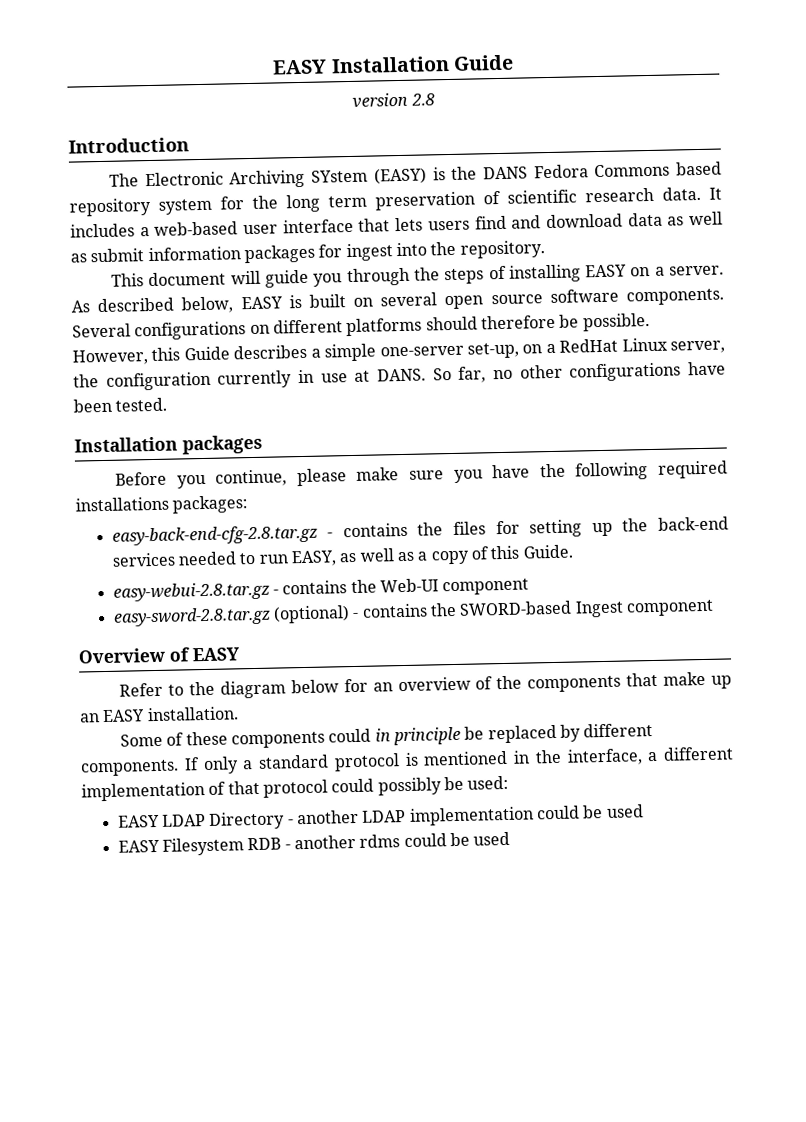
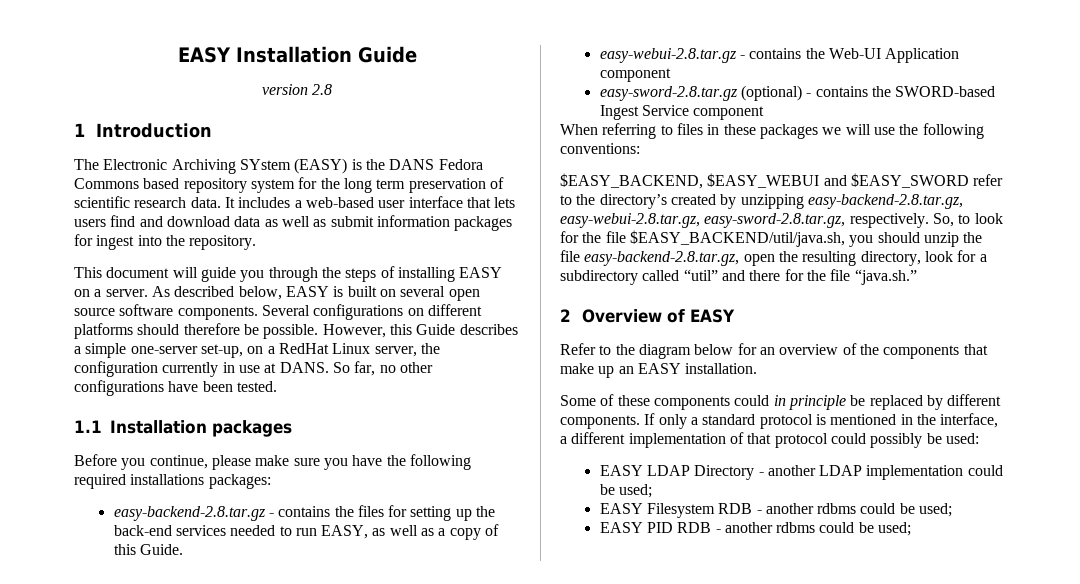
- Introduction
+ 1 Introduction
- Installation packages
+ 1.1 Installation packages
- easy-back-end-cfg-2.8.tar.gz - contains the files for setting up the back-end services needed to run EASY, as well as a copy of this Guide.
+ easy-backend-2.8.tar.gz - contains the files for setting up the back-end services needed to run EASY, as well as a copy of this Guide.
- easy-webui-2.8.tar.gz - contains the Web-UI component
+ easy-webui-2.8.tar.gz - contains the Web-UI Application component
- easy-sword-2.8.tar.gz (optional) - contains the SWORD-based Ingest component
- Overview of EASY
+ easy-sword-2.8.tar.gz (optional) - contains the SWORD-based Ingest Service component
+ When referring to files in these packages we will use the following conventions:
+ $EASY_BACKEND, $EASY_WEBUI and $EASY_SWORD refer to the directory’s created by unzipping easy-backend-2.8.tar.gz, easy-webui-2.8.tar.gz, easy-sword-2.8.tar.gz, respectively. So, to look for the file $EASY_BACKEND/util/java.sh, you should unzip the file easy-backend-2.8.tar.gz, open the resulting directory, look for a subdirectory called “util” and there for the file “java.sh.”
+ 2 Overview of EASY
- EASY LDAP Directory - another LDAP implementation could be used
+ EASY LDAP Directory - another LDAP implementation could be used;
- EASY Filesystem RDB - another rdms could be used
+ EASY Filesystem RDB - another rdbms could be used;
+ EASY PID RDB - another rdbms could be used;

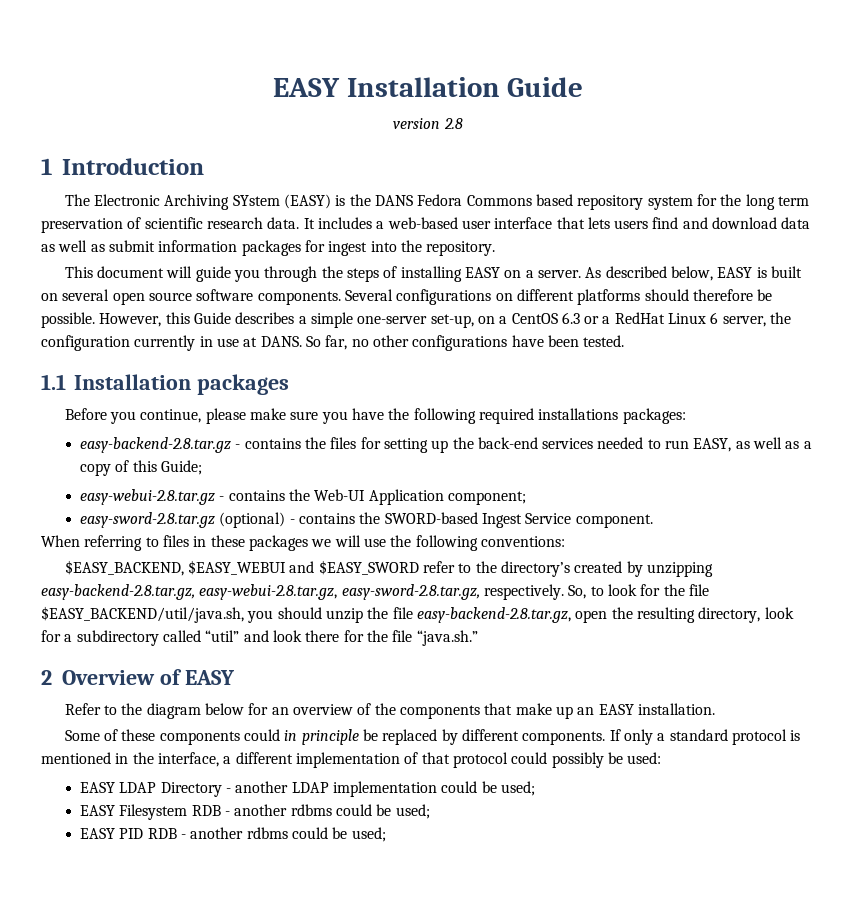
- However, this Guide describes a simple one-server set-up, on a RedHat Linux server, the configuration currently in use at DANS.
+ However, this Guide describes a simple one-server set-up, on a CentOS 6.3 or a RedHat Linux 6 server, the configuration currently in use at DANS.
- easy-backend-2.8.tar.gz - contains the files for setting up the back-end services needed to run EASY, as well as a copy of this Guide.
+ easy-backend-2.8.tar.gz - contains the files for setting up the back-end services needed to run EASY, as well as a copy of this Guide;
- easy-webui-2.8.tar.gz - contains the Web-UI Application component
+ easy-webui-2.8.tar.gz - contains the Web-UI Application component;
- easy-sword-2.8.tar.gz (optional) - contains the SWORD-based Ingest Service component
+ easy-sword-2.8.tar.gz (optional) - contains the SWORD-based Ingest Service component.
- So, to look for the file $EASY_BACKEND/util/java.sh, you should unzip the file easy-backend-2.8.tar.gz, open the resulting directory, look for a subdirectory called “util” and there for the file “java.sh.”
+ So, to look for the file $EASY_BACKEND/util/java.sh, you should unzip the file easy-backend-2.8.tar.gz, open the resulting directory, look for a subdirectory called “util” and look there for the file “java.sh.”

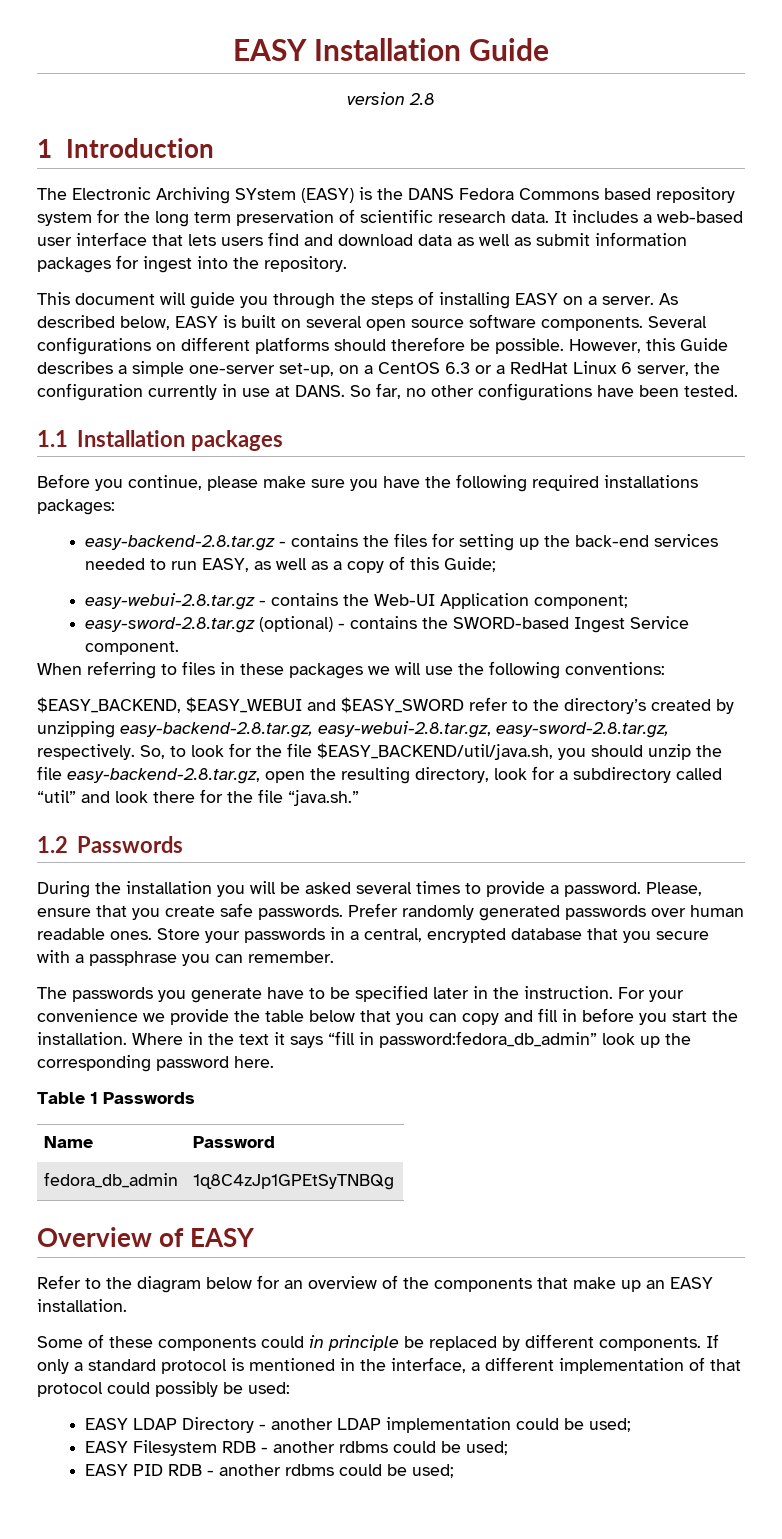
- 2 Overview of EASY
+ 1.2 Passwords
+ During the installation you will be asked several times to provide a password. Please, ensure that you create safe passwords. Prefer randomly generated passwords over human readable ones. Store your passwords in a central, encrypted database that you secure with a passphrase you can remember.
+ The passwords you generate have to be specified later in the instruction. For your convenience we provide the table below that you can copy and fill in before you start the installation. Where in the text it says “fill in password:fedora_db_admin” look up the corresponding password here.
+ Table 1 Passwords
+ Name | Password
+ fedora_db_admin | 1q8C4zJp1GPEtSyTNBQg
+ Overview of EASY

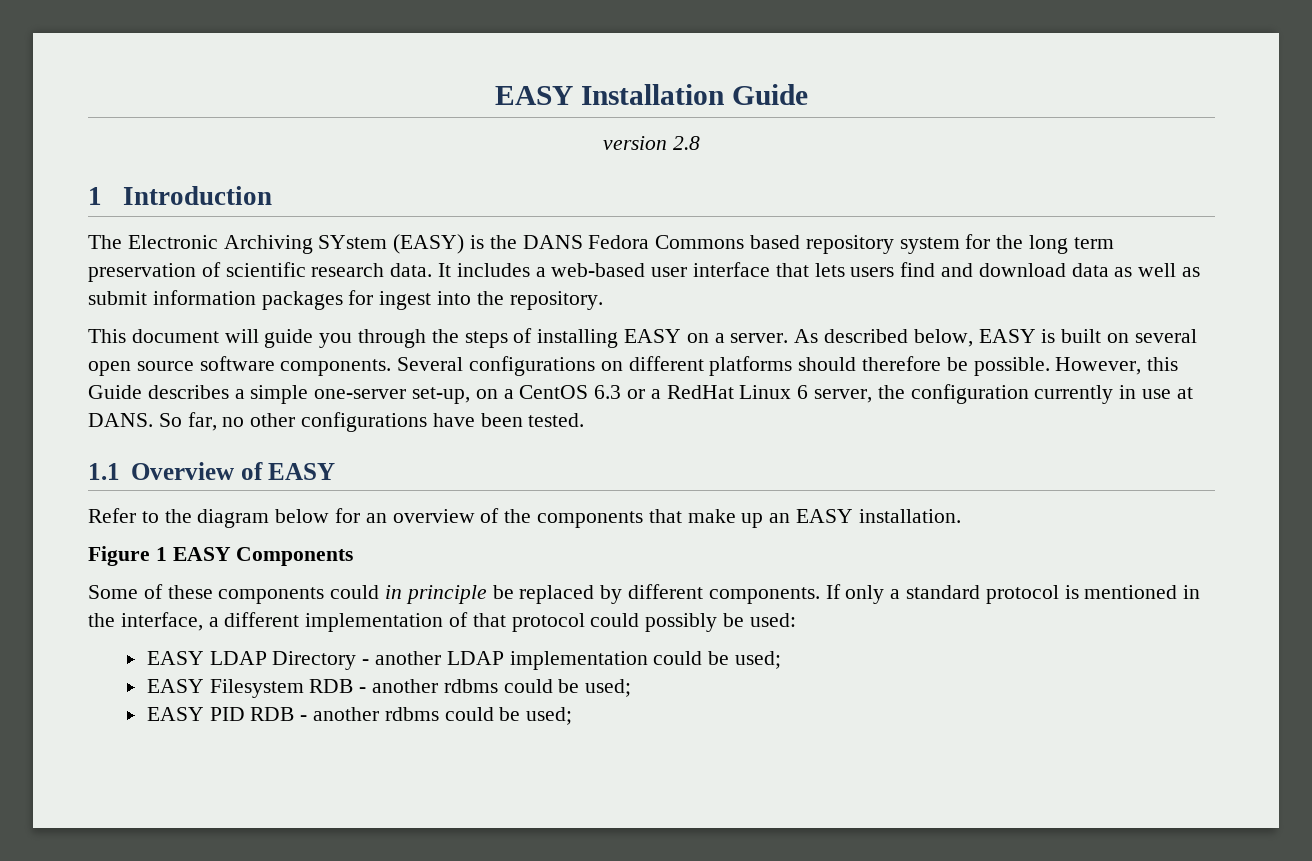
- 1.1 Installation packages
- Before you continue, please make sure you have the following required installations packages:
- easy-backend-2.8.tar.gz - contains the files for setting up the back-end services needed to run EASY, as well as a copy of this Guide;
- easy-webui-2.8.tar.gz - contains the Web-UI Application component;
- easy-sword-2.8.tar.gz (optional) - contains the SWORD-based Ingest Service component.
- When referring to files in these packages we will use the following conventions:
- $EASY_BACKEND, $EASY_WEBUI and $EASY_SWORD refer to the directory’s created by unzipping easy-backend-2.8.tar.gz, easy-webui-2.8.tar.gz, easy-sword-2.8.tar.gz, respectively. So, to look for the file $EASY_BACKEND/util/java.sh, you should unzip the file easy-backend-2.8.tar.gz, open the resulting directory, look for a subdirectory called “util” and look there for the file “java.sh.”
- 1.2 Passwords
- During the installation you will be asked several times to provide a password. Please, ensure that you create safe passwords. Prefer randomly generated passwords over human readable ones. Store your passwords in a central, encrypted database that you secure with a passphrase you can remember.
- The passwords you generate have to be specified later in the instruction. For your convenience we provide the table below that you can copy and fill in before you start the installation. Where in the text it says “fill in password:fedora_db_admin” look up the corresponding password here.
- Table 1 Passwords
- Name | Password
- fedora_db_admin | 1q8C4zJp1GPEtSyTNBQg
- Overview of EASY
+ 1.1 Overview of EASY
+ Figure 1 EASY Components

